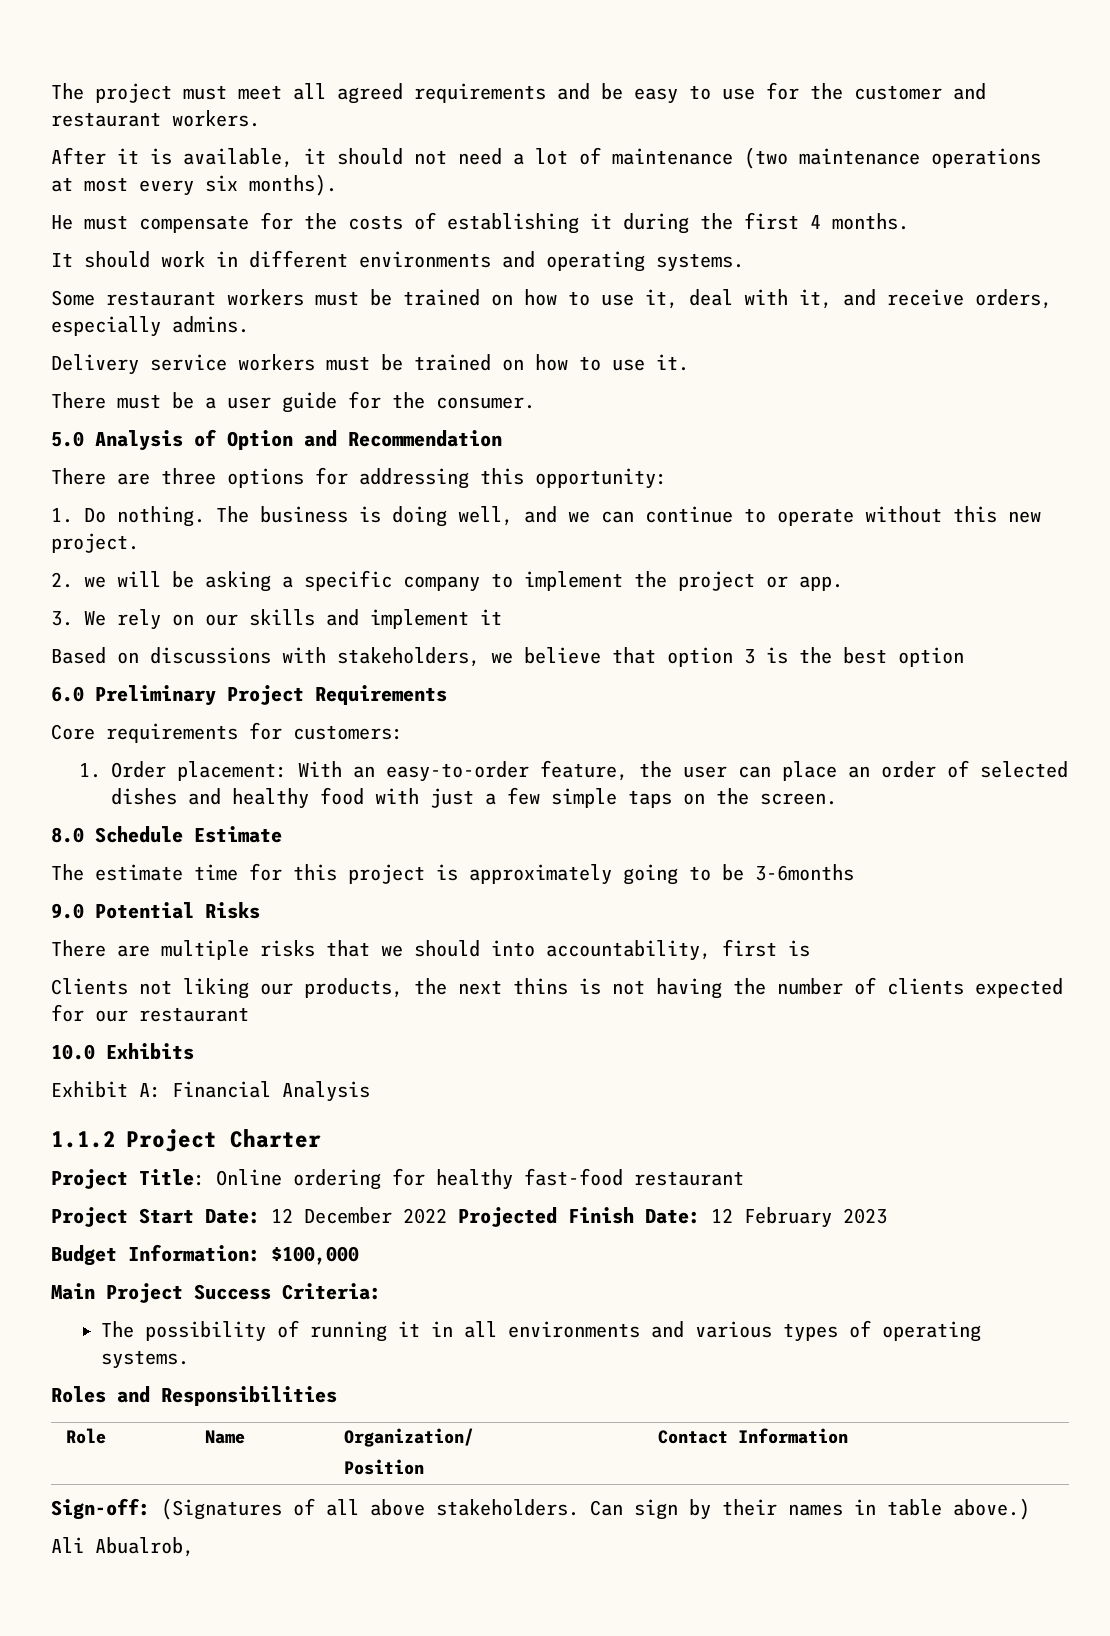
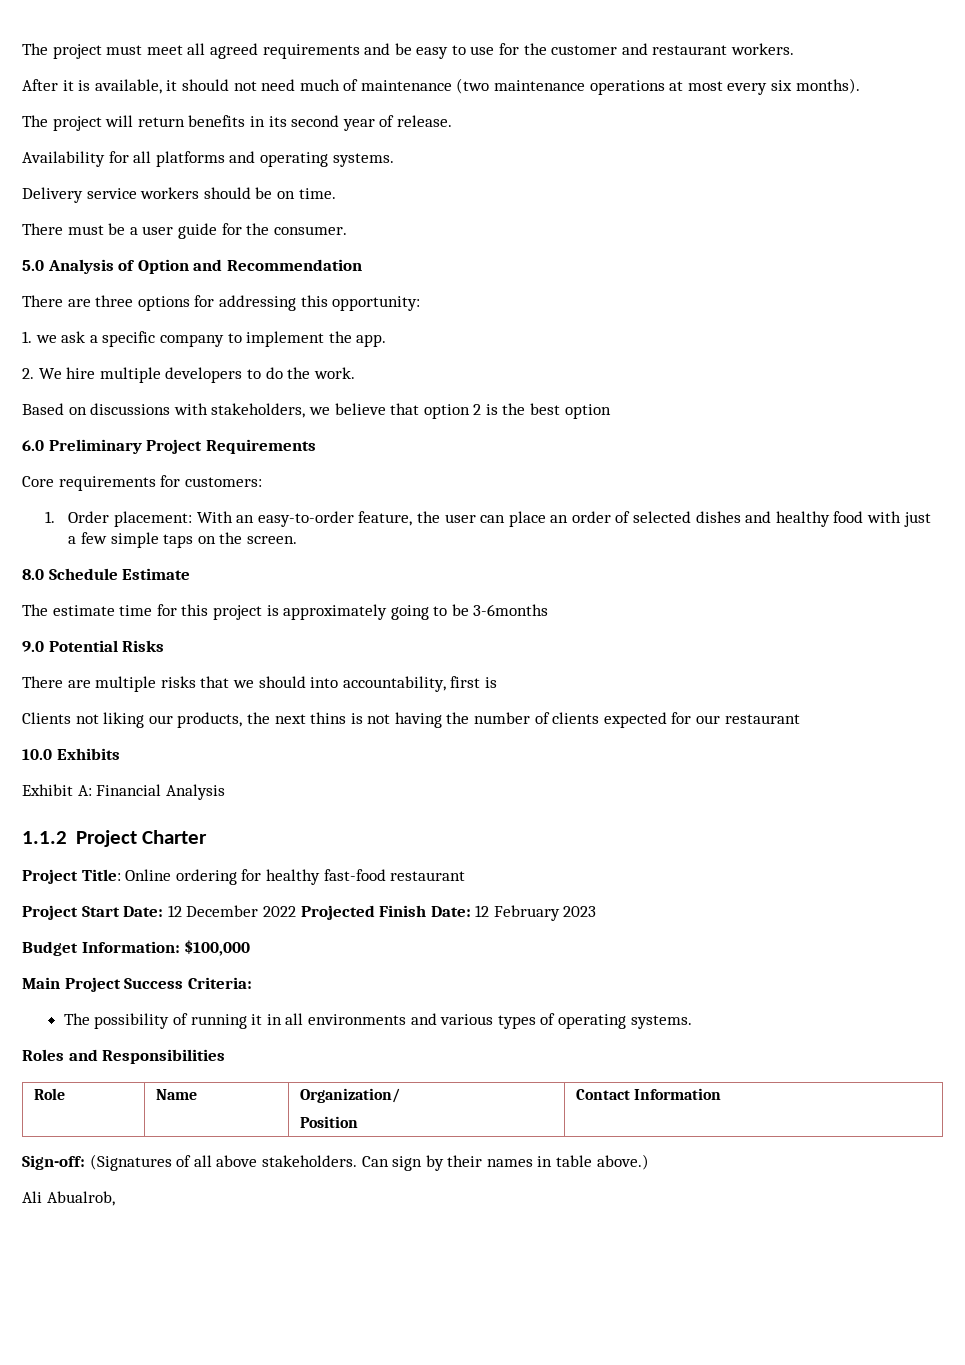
- After it is available, it should not need a lot of maintenance (two maintenance operations at most every six months).
+ After it is available, it should not need much of maintenance (two maintenance operations at most every six months).
- He must compensate for the costs of establishing it during the first 4 months.
- It should work in different environments and operating systems.
- Some restaurant workers must be trained on how to use it, deal with it, and receive orders, especially admins.
- Delivery service workers must be trained on how to use it.
+ The project will return benefits in its second year of release.
+ Availability for all platforms and operating systems.
+ Delivery service workers should be on time.
- 1. Do nothing. The business is doing well, and we can continue to operate without this new project.
- 2. we will be asking a specific company to implement the project or app.
+ 1. we ask a specific company to implement the app.
- 3. We rely on our skills and implement it
+ 2. We hire multiple developers to do the work.
- Based on discussions with stakeholders, we believe that option 3 is the best option
+ Based on discussions with stakeholders, we believe that option 2 is the best option

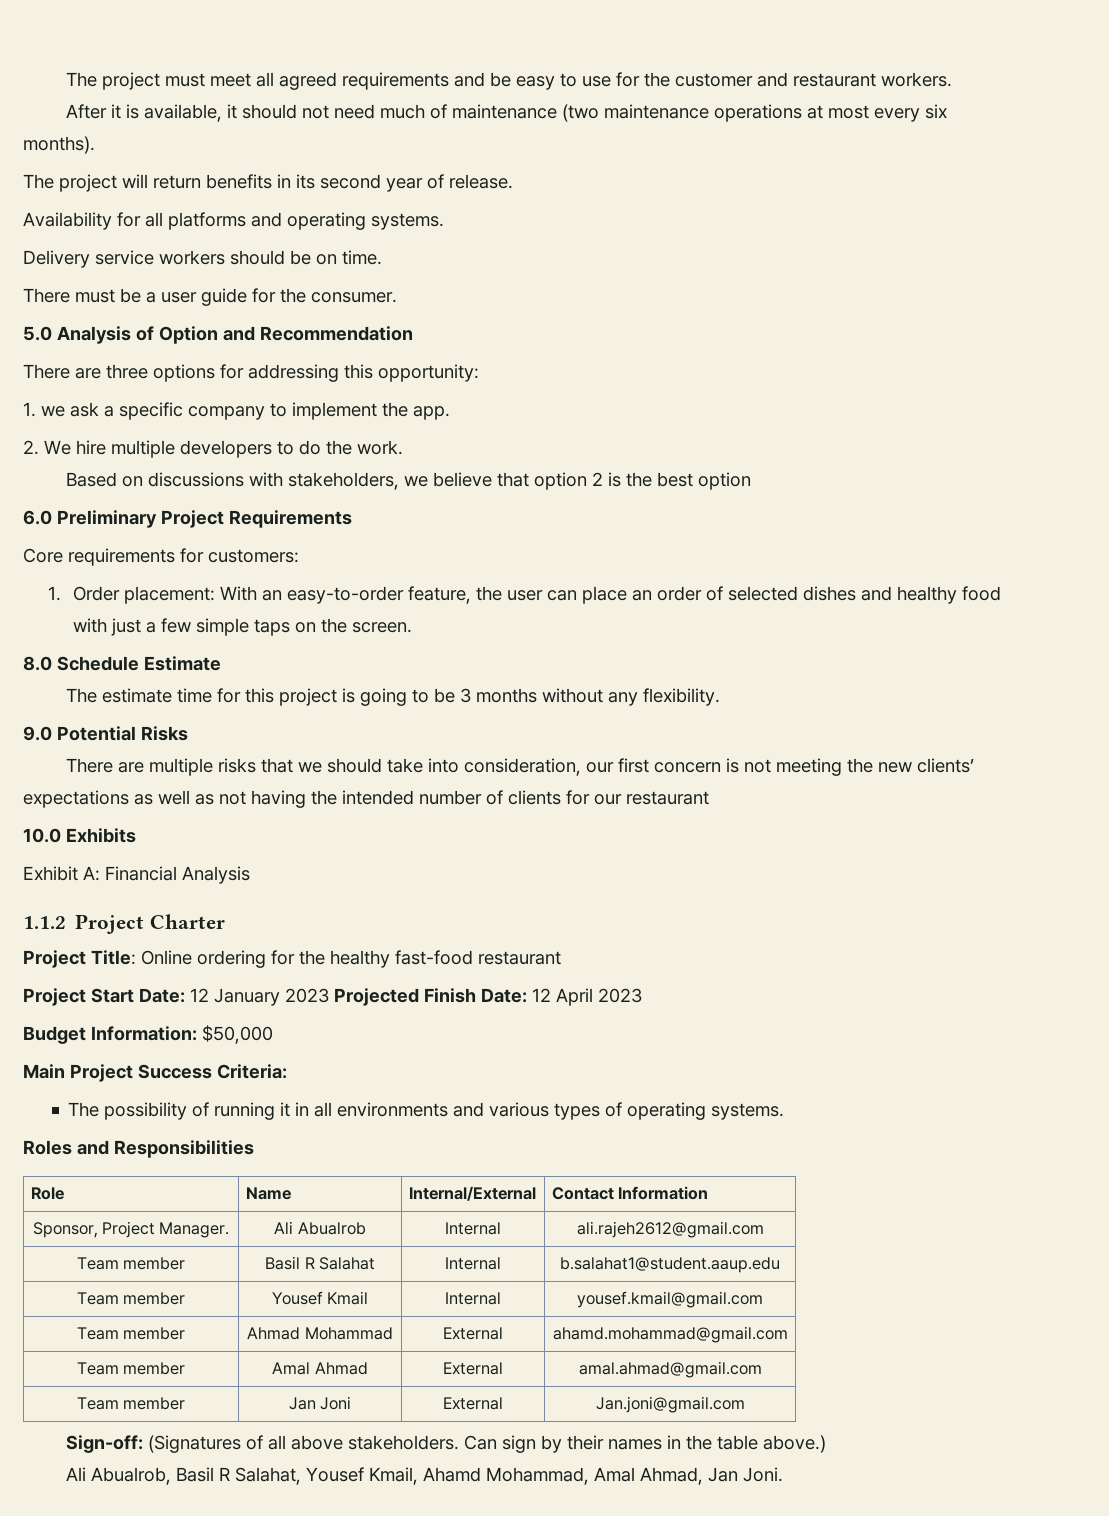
- The estimate time for this project is approximately going to be 3-6months
+ The estimate time for this project is going to be 3 months without any flexibility.
- There are multiple risks that we should into accountability, first is
- Clients not liking our products, the next thins is not having the number of clients expected for our restaurant
+ There are multiple risks that we should take into consideration, our first concern is not meeting the new clients’ expectations as well as not having the intended number of clients for our restaurant
- Project Title: Online ordering for healthy fast-food restaurant
+ Project Title: Online ordering for the healthy fast-food restaurant
- Project Start Date: 12 December 2022 Projected Finish Date: 12 February 2023
+ Project Start Date: 12 January 2023 Projected Finish Date: 12 April 2023
- Budget Information: $100,000
+ Budget Information: $50,000
- Role | Name | Organization/
- Position | Contact Information
+ Role | Name | Internal/External | Contact Information
+ Sponsor, Project Manager. | Ali Abualrob | Internal | ali.rajeh2612@gmail.com
+ Team member | Basil R Salahat | Internal | b.salahat1@student.aaup.edu
+ Team member | Yousef Kmail | Internal | yousef.kmail@gmail.com
+ Team member | Ahmad Mohammad | External | ahamd.mohammad@gmail.com
+ Team member | Amal Ahmad | External | amal.ahmad@gmail.com
+ Team member | Jan Joni | External | Jan.joni@gmail.com
- Can sign by their names in table above.)
+ Can sign by their names in the table above.)
- Ali Abualrob,
+ Ali Abualrob, Basil R Salahat, Yousef Kmail, Ahamd Mohammad, Amal Ahmad, Jan Joni.

